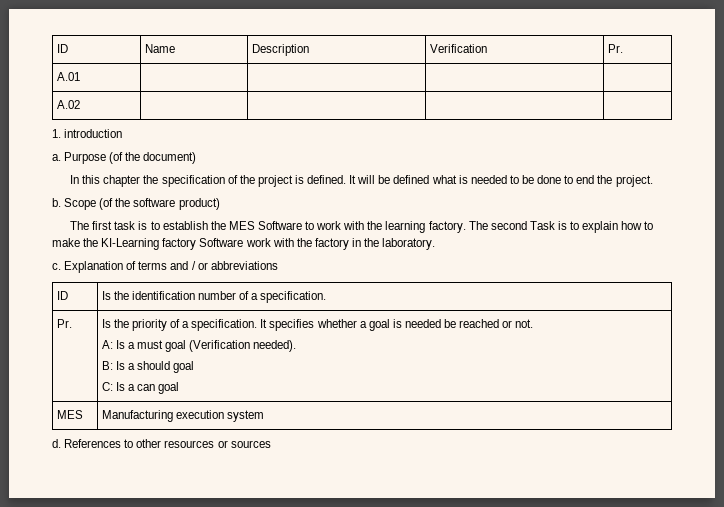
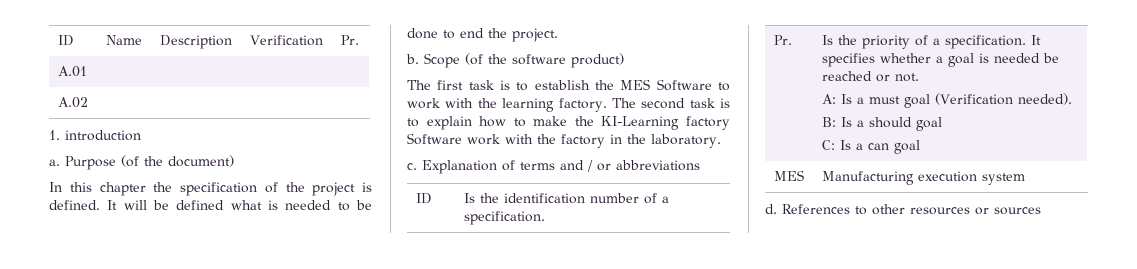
- The second Task is to explain how to make the KI-Learning factory Software work with the factory in the laboratory.
+ The second task is to explain how to make the KI-Learning factory Software work with the factory in the laboratory.

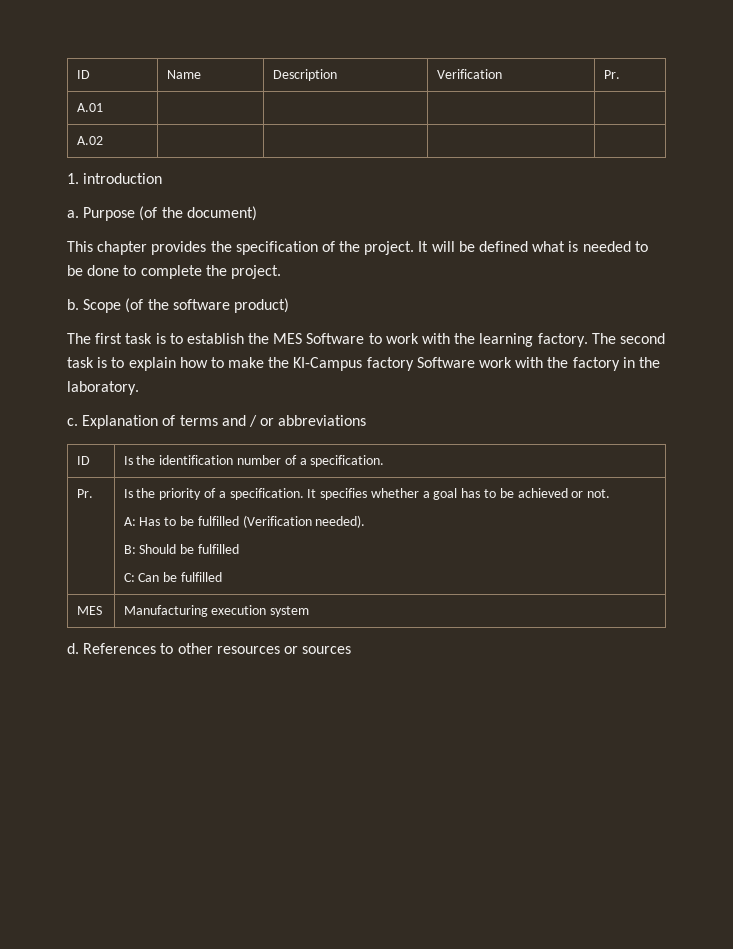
- In this chapter the specification of the project is defined.
+ This chapter provides the specification of the project.
- It will be defined what is needed to be done to end the project.
+ It will be defined what is needed to be done to complete the project.
- The second task is to explain how to make the KI-Learning factory Software work with the factory in the laboratory.
+ The second task is to explain how to make the KI-Campus factory Software work with the factory in the laboratory.
- Pr. | Is the priority of a specification. It specifies whether a goal is needed be reached or not.
- A: Is a must goal (Verification needed).
- B: Is a should goal
- C: Is a can goal
+ Pr. | Is the priority of a specification. It specifies whether a goal has to be achieved or not.
+ A: Has to be fulfilled (Verification needed).
+ B: Should be fulfilled
+ C: Can be fulfilled

